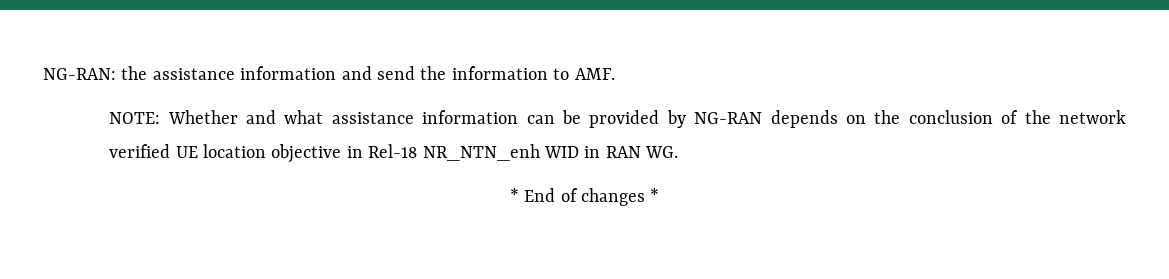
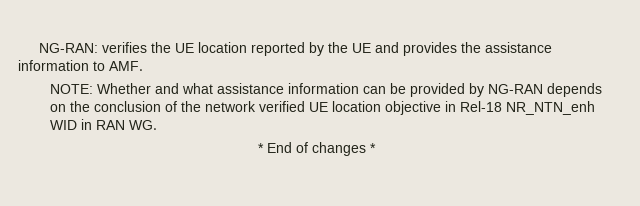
- NG-RAN: the assistance information and send the information to AMF.
+ NG-RAN: verifies the UE location reported by the UE and provides the assistance information to AMF.

